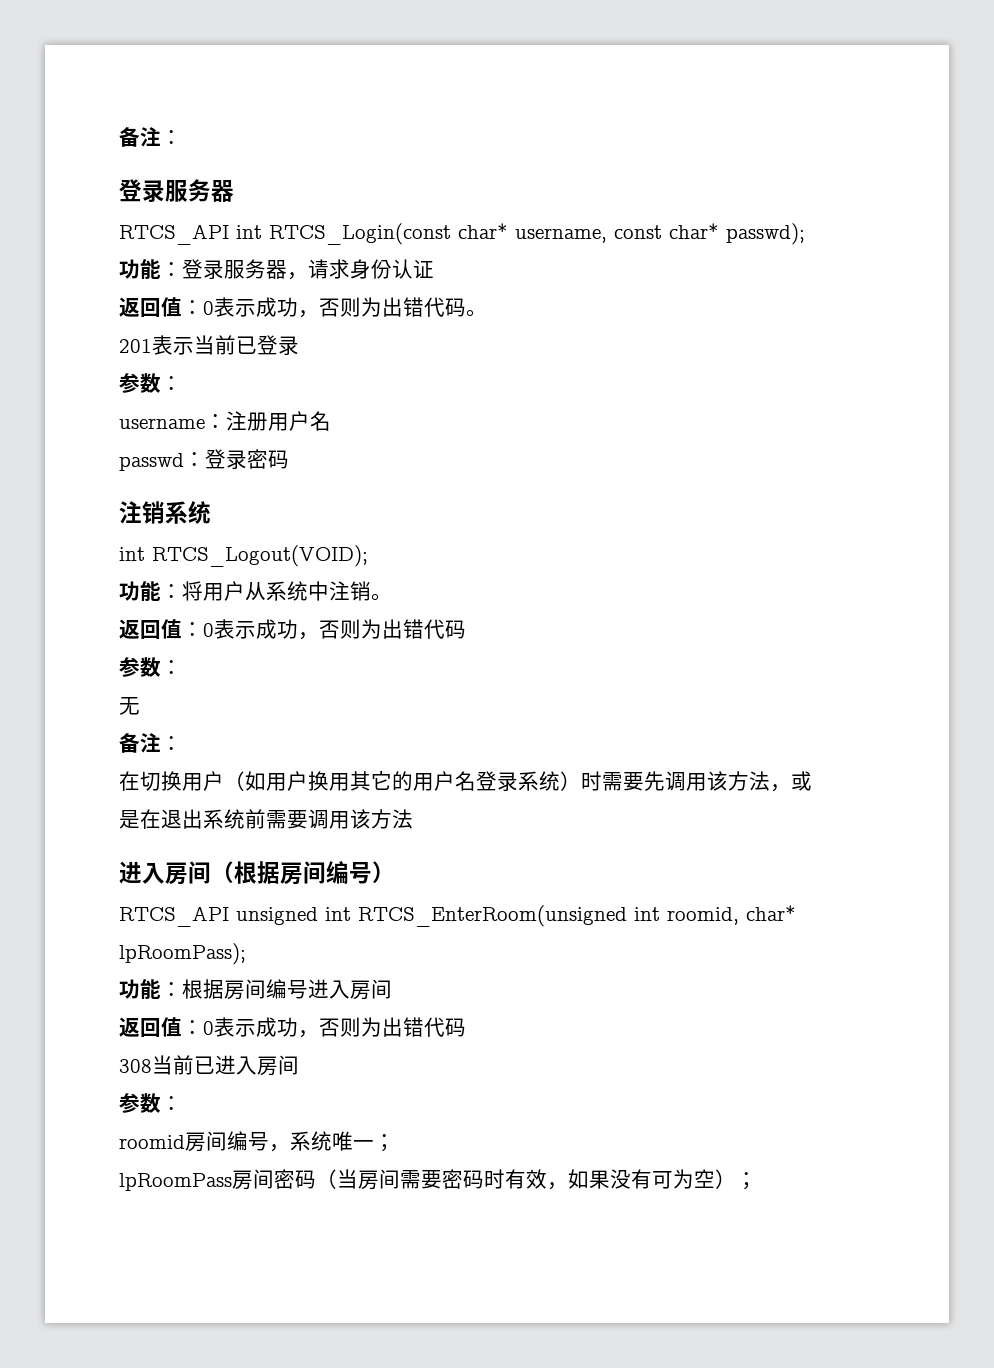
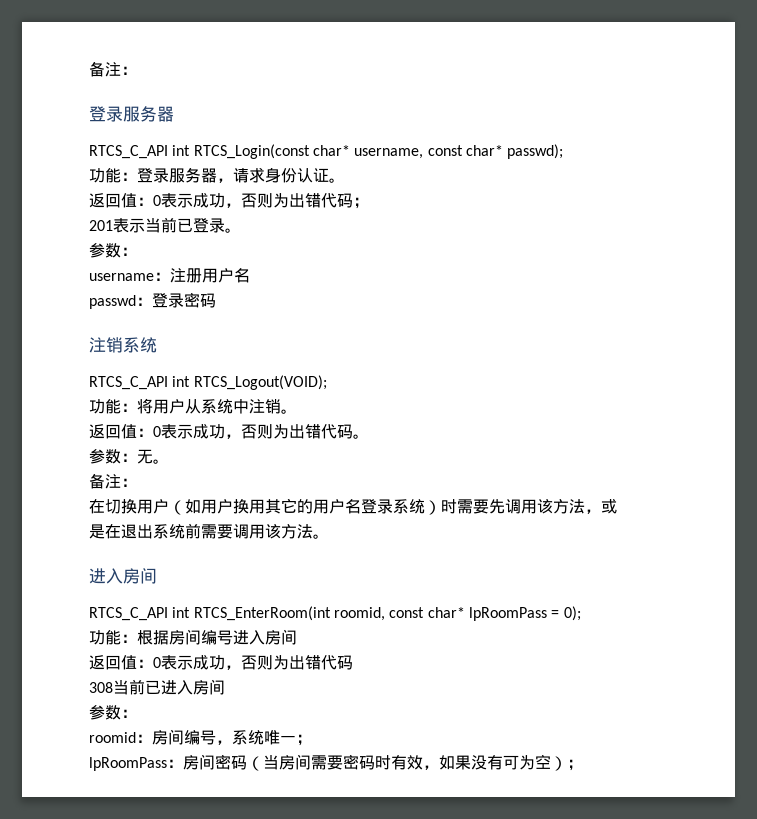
- RTCS_API int RTCS_Login(const char* username, const char* passwd);
+ RTCS_C_API int RTCS_Login(const char* username, const char* passwd);
- 功能：登录服务器，请求身份认证
- 返回值：0表示成功，否则为出错代码。
+ 功能：登录服务器，请求身份认证。
+ 返回值：0表示成功，否则为出错代码；
- 201表示当前已登录
+ 201表示当前已登录。
- int RTCS_Logout(VOID);
+ RTCS_C_API int RTCS_Logout(VOID);
  功能：将用户从系统中注销。
- 返回值：0表示成功，否则为出错代码
- 参数：
- 无
+ 返回值：0表示成功，否则为出错代码。
+ 参数：无。
- 是在退出系统前需要调用该方法
- 进入房间（根据房间编号）
- RTCS_API unsigned int RTCS_EnterRoom(unsigned int roomid, char* lpRoomPass);
+ 是在退出系统前需要调用该方法。
+ 进入房间
+ RTCS_C_API int RTCS_EnterRoom(int roomid, const char* lpRoomPass = 0);
- roomid房间编号，系统唯一；
+ roomid：房间编号，系统唯一；
- lpRoomPass房间密码（当房间需要密码时有效，如果没有可为空）；
+ lpRoomPass：房间密码（当房间需要密码时有效，如果没有可为空）；

